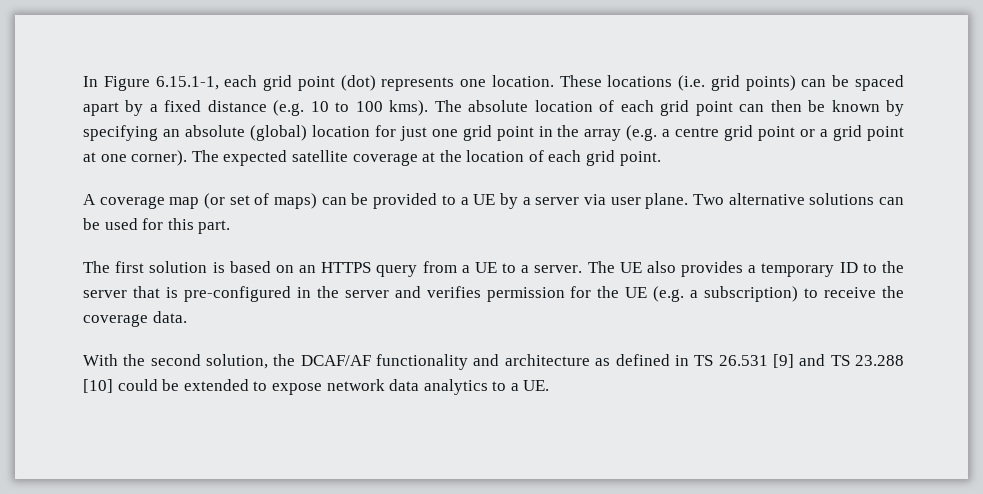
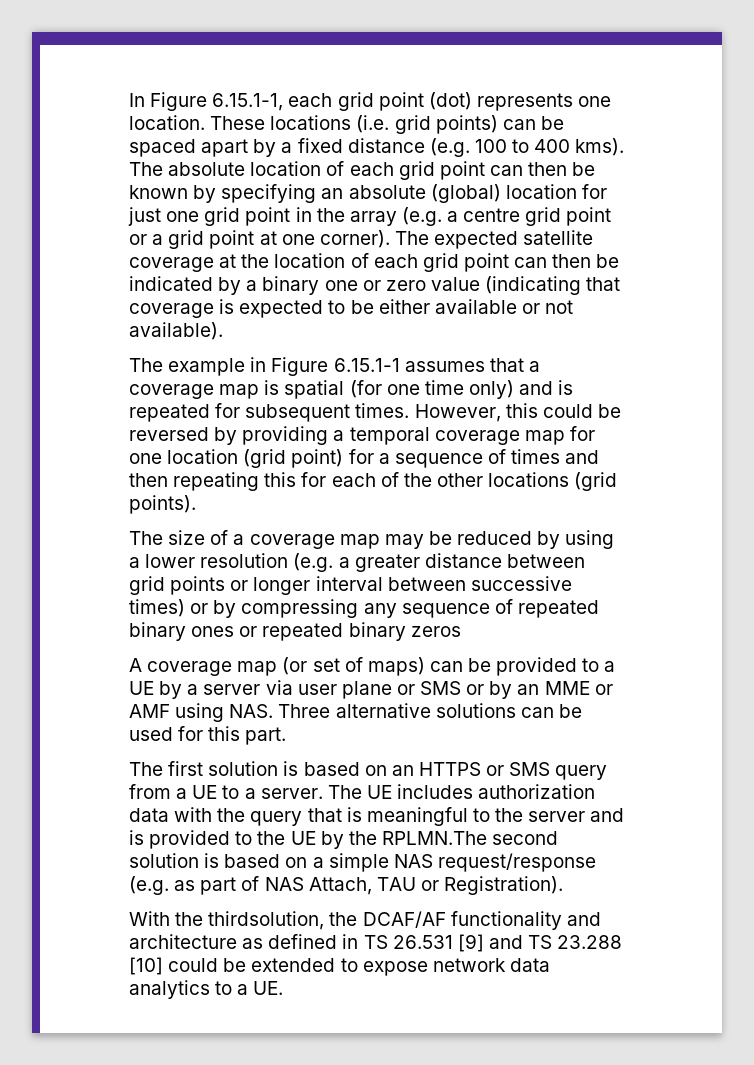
- These locations (i.e. grid points) can be spaced apart by a fixed distance (e.g. 10 to 100 kms).
+ These locations (i.e. grid points) can be spaced apart by a fixed distance (e.g. 100 to 400 kms).
- The expected satellite coverage at the location of each grid point.
+ The expected satellite coverage at the location of each grid point can then be indicated by a binary one or zero value (indicating that coverage is expected to be either available or not available).
+ The example in Figure 6.15.1-1 assumes that a coverage map is spatial (for one time only) and is repeated for subsequent times. However, this could be reversed by providing a temporal coverage map for one location (grid point) for a sequence of times and then repeating this for each of the other locations (grid points).
+ The size of a coverage map may be reduced by using a lower resolution (e.g. a greater distance between grid points or longer interval between successive times) or by compressing any sequence of repeated binary ones or repeated binary zeros
- A coverage map (or set of maps) can be provided to a UE by a server via user plane. Two alternative solutions can be used for this part.
+ A coverage map (or set of maps) can be provided to a UE by a server via user plane or SMS or by an MME or AMF using NAS. Three alternative solutions can be used for this part.
- The first solution is based on an HTTPS query from a UE to a server.
+ The first solution is based on an HTTPS or SMS query from a UE to a server.
- The UE also provides a temporary ID to the server that is pre-configured in the server and verifies permission for the UE (e.g. a subscription) to receive the coverage data.
+ The UE includes authorization data with the query that is meaningful to the server and is provided to the UE by the RPLMN.The second solution is based on a simple NAS request/response (e.g. as part of NAS Attach, TAU or Registration).
- With the second solution, the DCAF/AF functionality and architecture as defined in TS 26.531 [9] and TS 23.288 [10] could be extended to expose network data analytics to a UE.
+ With the thirdsolution, the DCAF/AF functionality and architecture as defined in TS 26.531 [9] and TS 23.288 [10] could be extended to expose network data analytics to a UE.

